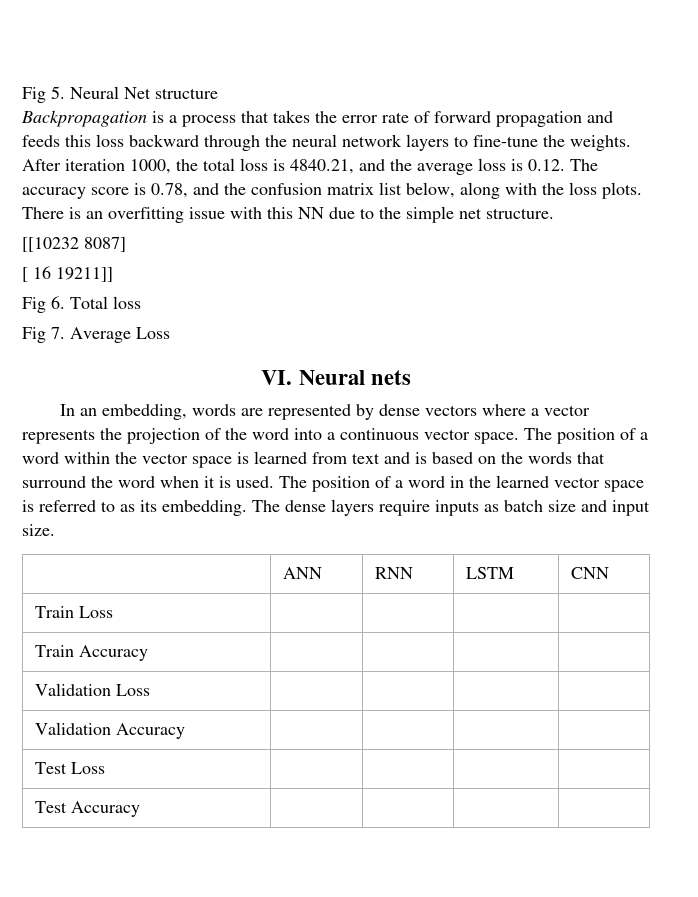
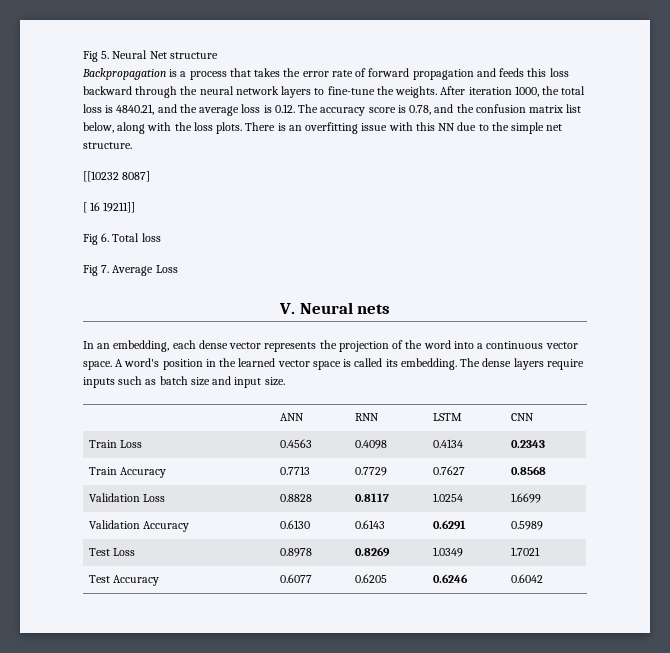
- VI. Neural nets
+ V. Neural nets
- In an embedding, words are represented by dense vectors where a vector represents the projection of the word into a continuous vector space.
+ In an embedding, each dense vector represents the projection of the word into a continuous vector space.
- The position of a word within the vector space is learned from text and is based on the words that surround the word when it is used. The position of a word in the learned vector space is referred to as its embedding.
+ A word's position in the learned vector space is called its embedding.
- The dense layers require inputs as batch size and input size.
+ The dense layers require inputs such as batch size and input size.
- Train Loss | | | |
- Train Accuracy | | | |
- Validation Loss | | | |
- Validation Accuracy | | | |
- Test Loss | | | |
- Test Accuracy | | | |
+ Train Loss | 0.4563 | 0.4098 | 0.4134 | 0.2343
+ Train Accuracy | 0.7713 | 0.7729 | 0.7627 | 0.8568
+ Validation Loss | 0.8828 | 0.8117 | 1.0254 | 1.6699
+ Validation Accuracy | 0.6130 | 0.6143 | 0.6291 | 0.5989
+ Test Loss | 0.8978 | 0.8269 | 1.0349 | 1.7021
+ Test Accuracy | 0.6077 | 0.6205 | 0.6246 | 0.6042

